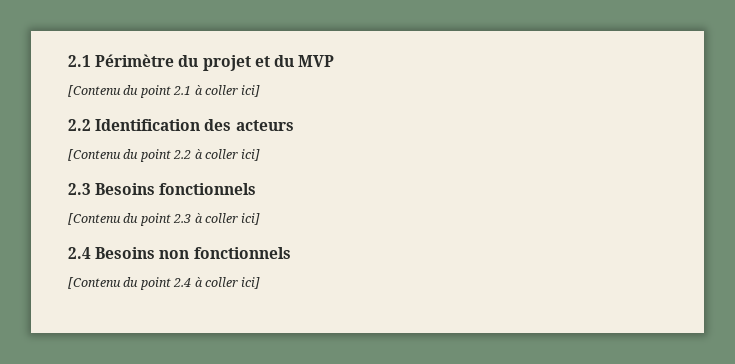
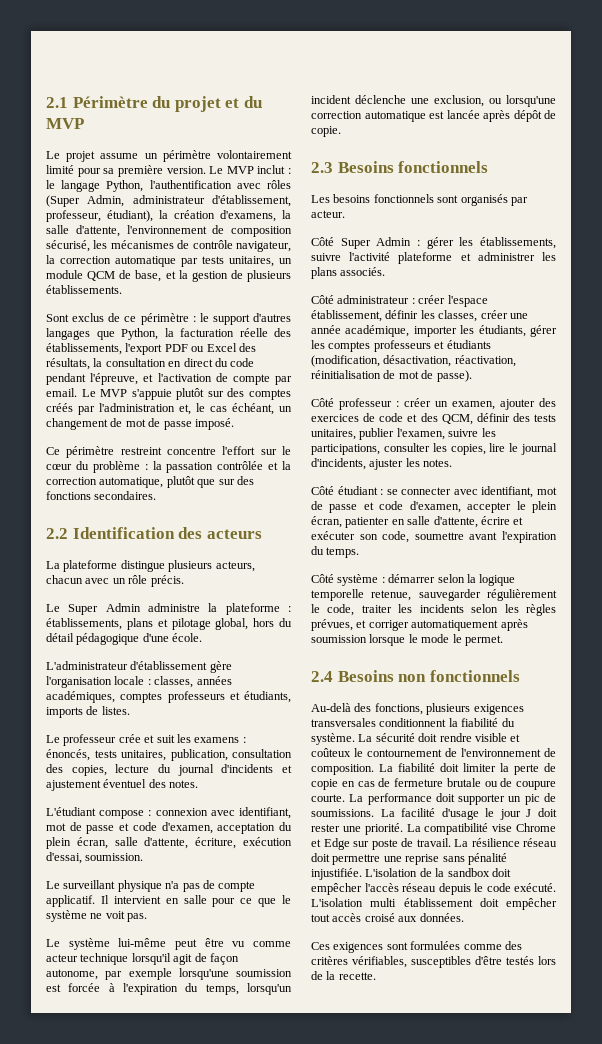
- [Contenu du point 2.1 à coller ici]
+ Le projet assume un périmètre volontairement limité pour sa première version. Le MVP inclut : le langage Python, l'authentification avec rôles (Super Admin, administrateur d'établissement, professeur, étudiant), la création d'examens, la salle d'attente, l'environnement de composition sécurisé, les mécanismes de contrôle navigateur, la correction automatique par tests unitaires, un module QCM de base, et la gestion de plusieurs établissements.
+ Sont exclus de ce périmètre : le support d'autres langages que Python, la facturation réelle des établissements, l'export PDF ou Excel des résultats, la consultation en direct du code pendant l'épreuve, et l'activation de compte par email. Le MVP s'appuie plutôt sur des comptes créés par l'administration et, le cas échéant, un changement de mot de passe imposé.
+ Ce périmètre restreint concentre l'effort sur le cœur du problème : la passation contrôlée et la correction automatique, plutôt que sur des fonctions secondaires.
  2.2 Identification des acteurs
- [Contenu du point 2.2 à coller ici]
+ La plateforme distingue plusieurs acteurs, chacun avec un rôle précis.
+ Le Super Admin administre la plateforme : établissements, plans et pilotage global, hors du détail pédagogique d'une école.
+ L'administrateur d'établissement gère l'organisation locale : classes, années académiques, comptes professeurs et étudiants, imports de listes.
+ Le professeur crée et suit les examens : énoncés, tests unitaires, publication, consultation des copies, lecture du journal d'incidents et ajustement éventuel des notes.
+ L'étudiant compose : connexion avec identifiant, mot de passe et code d'examen, acceptation du plein écran, salle d'attente, écriture, exécution d'essai, soumission.
+ Le surveillant physique n'a pas de compte applicatif. Il intervient en salle pour ce que le système ne voit pas.
+ Le système lui-même peut être vu comme acteur technique lorsqu'il agit de façon autonome, par exemple lorsqu'une soumission est forcée à l'expiration du temps, lorsqu'un incident déclenche une exclusion, ou lorsqu'une correction automatique est lancée après dépôt de copie.
  2.3 Besoins fonctionnels
- [Contenu du point 2.3 à coller ici]
+ Les besoins fonctionnels sont organisés par acteur.
+ Côté Super Admin : gérer les établissements, suivre l'activité plateforme et administrer les plans associés.
+ Côté administrateur : créer l'espace établissement, définir les classes, créer une année académique, importer les étudiants, gérer les comptes professeurs et étudiants (modification, désactivation, réactivation, réinitialisation de mot de passe).
+ Côté professeur : créer un examen, ajouter des exercices de code et des QCM, définir des tests unitaires, publier l'examen, suivre les participations, consulter les copies, lire le journal d'incidents, ajuster les notes.
+ Côté étudiant : se connecter avec identifiant, mot de passe et code d'examen, accepter le plein écran, patienter en salle d'attente, écrire et exécuter son code, soumettre avant l'expiration du temps.
+ Côté système : démarrer selon la logique temporelle retenue, sauvegarder régulièrement le code, traiter les incidents selon les règles prévues, et corriger automatiquement après soumission lorsque le mode le permet.
  2.4 Besoins non fonctionnels
- [Contenu du point 2.4 à coller ici]
+ Au-delà des fonctions, plusieurs exigences transversales conditionnent la fiabilité du système. La sécurité doit rendre visible et coûteux le contournement de l'environnement de composition. La fiabilité doit limiter la perte de copie en cas de fermeture brutale ou de coupure courte. La performance doit supporter un pic de soumissions. La facilité d'usage le jour J doit rester une priorité. La compatibilité vise Chrome et Edge sur poste de travail. La résilience réseau doit permettre une reprise sans pénalité injustifiée. L'isolation de la sandbox doit empêcher l'accès réseau depuis le code exécuté. L'isolation multi établissement doit empêcher tout accès croisé aux données.
+ Ces exigences sont formulées comme des critères vérifiables, susceptibles d'être testés lors de la recette.

